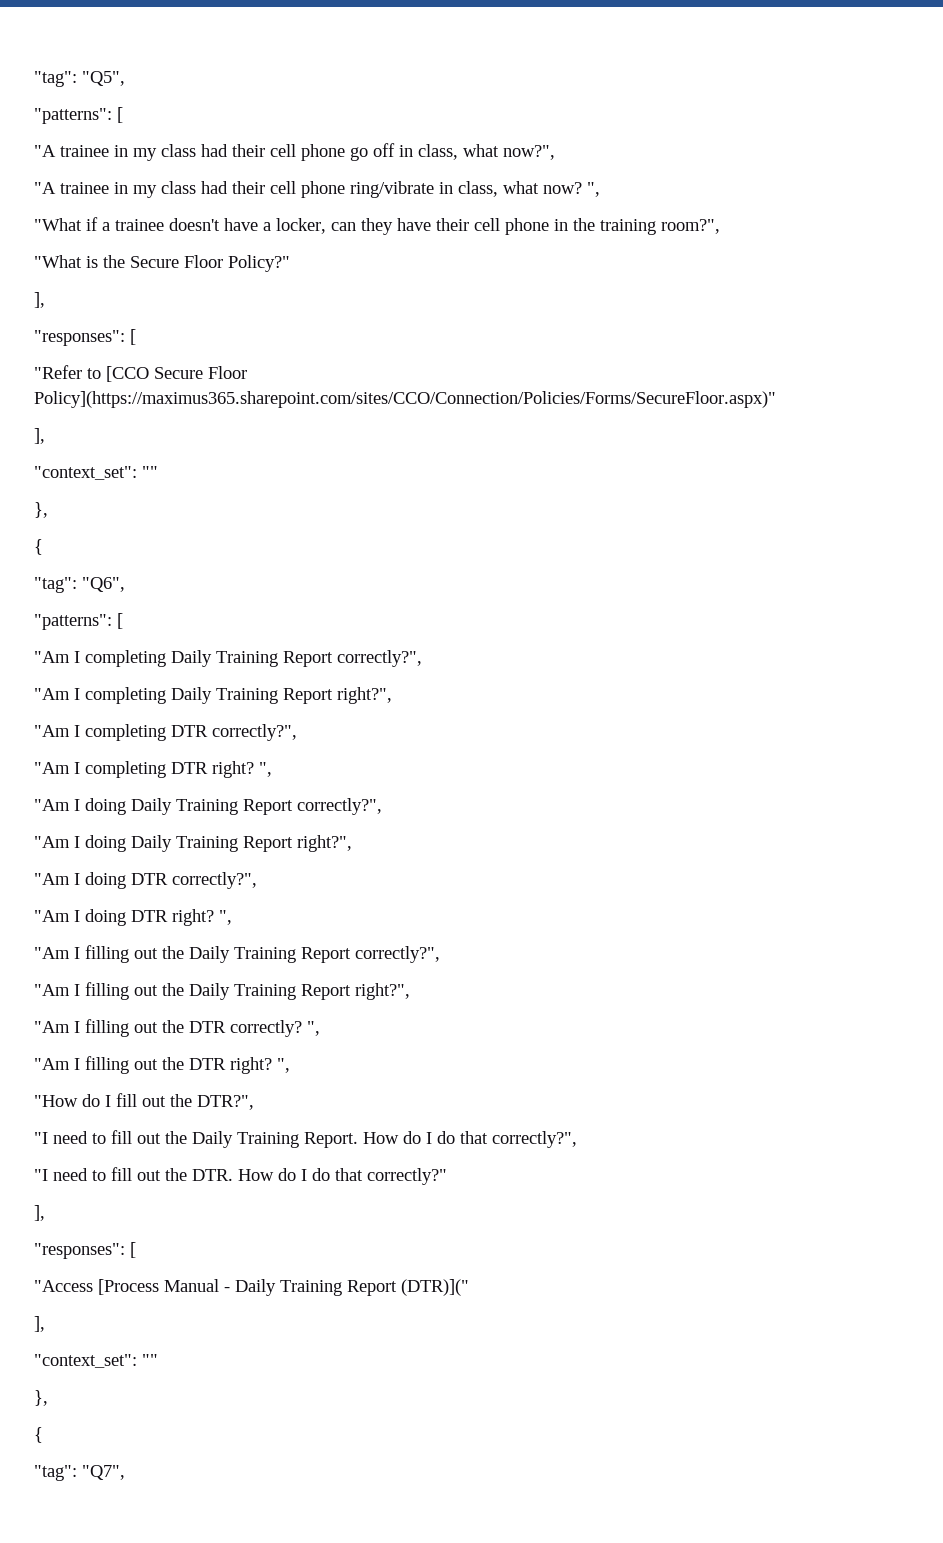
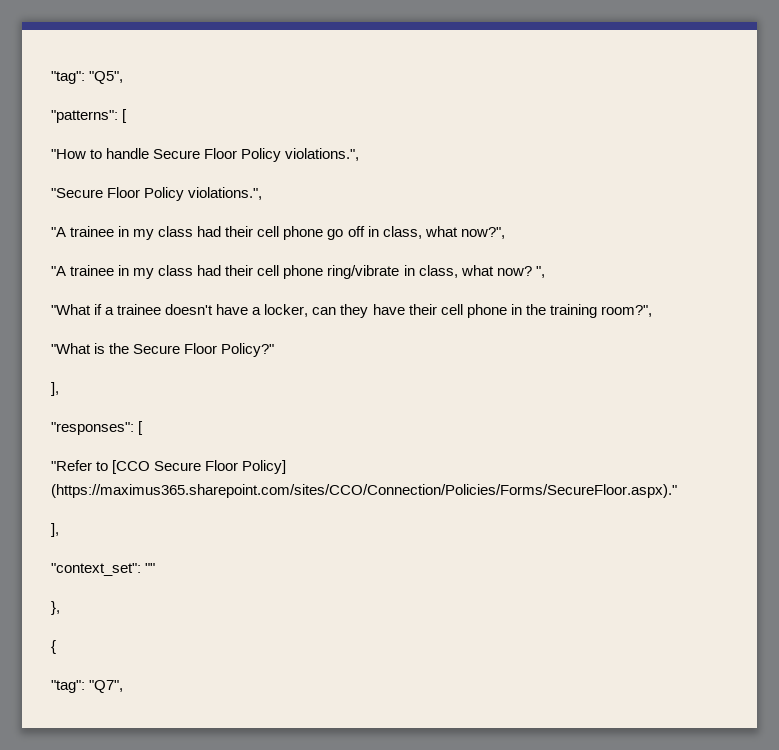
+ "How to handle Secure Floor Policy violations.",
+ "Secure Floor Policy violations.",
- "Refer to [CCO Secure Floor Policy](https://maximus365.sharepoint.com/sites/CCO/Connection/Policies/Forms/SecureFloor.aspx)"
- ],
- "context_set": ""
- },
- {
- "tag": "Q6",
- "patterns": [
- "Am I completing Daily Training Report correctly?",
- "Am I completing Daily Training Report right?",
- "Am I completing DTR correctly?",
- "Am I completing DTR right? ",
- "Am I doing Daily Training Report correctly?",
- "Am I doing Daily Training Report right?",
- "Am I doing DTR correctly?",
- "Am I doing DTR right? ",
- "Am I filling out the Daily Training Report correctly?",
- "Am I filling out the Daily Training Report right?",
- "Am I filling out the DTR correctly? ",
- "Am I filling out the DTR right? ",
- "How do I fill out the DTR?",
- "I need to fill out the Daily Training Report. How do I do that correctly?",
- "I need to fill out the DTR. How do I do that correctly?"
- ],
- "responses": [
- "Access [Process Manual - Daily Training Report (DTR)]("
+ "Refer to [CCO Secure Floor Policy] (https://maximus365.sharepoint.com/sites/CCO/Connection/Policies/Forms/SecureFloor.aspx)."

